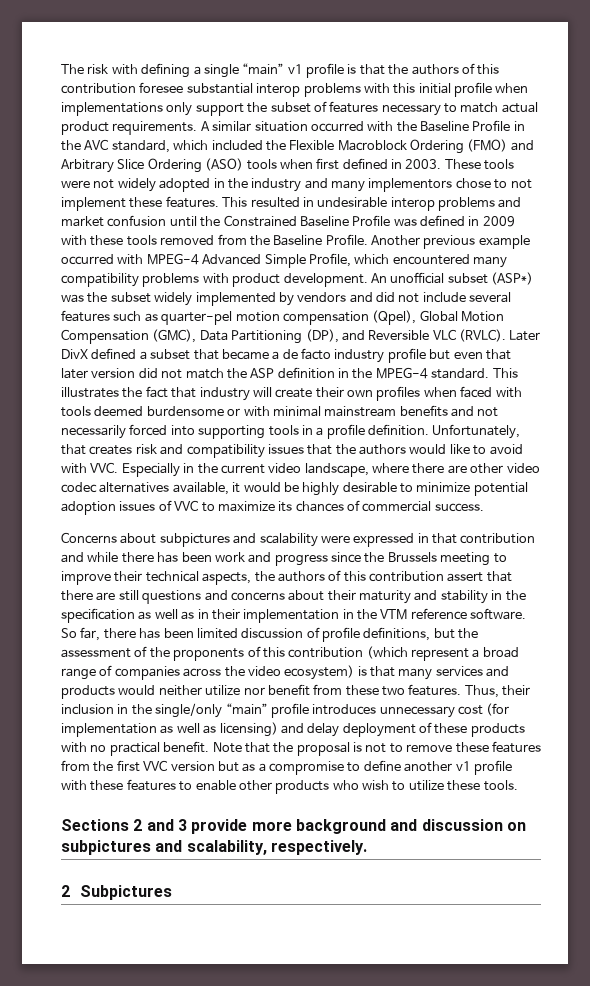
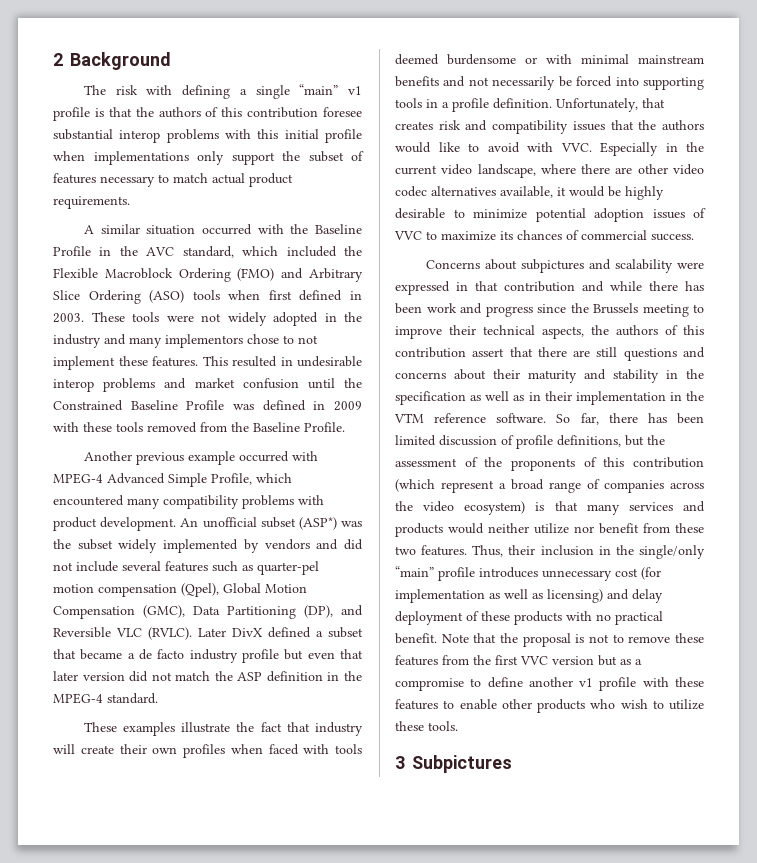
+ 2 Background
- The risk with defining a single “main” v1 profile is that the authors of this contribution foresee substantial interop problems with this initial profile when implementations only support the subset of features necessary to match actual product requirements. A similar situation occurred with the Baseline Profile in the AVC standard, which included the Flexible Macroblock Ordering (FMO) and Arbitrary Slice Ordering (ASO) tools when first defined in 2003.
+ The risk with defining a single “main” v1 profile is that the authors of this contribution foresee substantial interop problems with this initial profile when implementations only support the subset of features necessary to match actual product requirements.
+ A similar situation occurred with the Baseline Profile in the AVC standard, which included the Flexible Macroblock Ordering (FMO) and Arbitrary Slice Ordering (ASO) tools when first defined in 2003.
- This resulted in undesirable interop problems and market confusion until the Constrained Baseline Profile was defined in 2009 with these tools removed from the Baseline Profile. Another previous example occurred with MPEG-4 Advanced Simple Profile, which encountered many compatibility problems with product development.
+ This resulted in undesirable interop problems and market confusion until the Constrained Baseline Profile was defined in 2009 with these tools removed from the Baseline Profile.
+ Another previous example occurred with MPEG-4 Advanced Simple Profile, which encountered many compatibility problems with product development.
- Later DivX defined a subset that became a de facto industry profile but even that later version did not match the ASP definition in the MPEG-4 standard. This illustrates the fact that industry will create their own profiles when faced with tools deemed burdensome or with minimal mainstream benefits and not necessarily forced into supporting tools in a profile definition.
+ Later DivX defined a subset that became a de facto industry profile but even that later version did not match the ASP definition in the MPEG-4 standard.
+ These examples illustrate the fact that industry will create their own profiles when faced with tools deemed burdensome or with minimal mainstream benefits and not necessarily be forced into supporting tools in a profile definition.
- Sections 2 and 3 provide more background and discussion on subpictures and scalability, respectively.
- 2 Subpictures
+ 3 Subpictures

